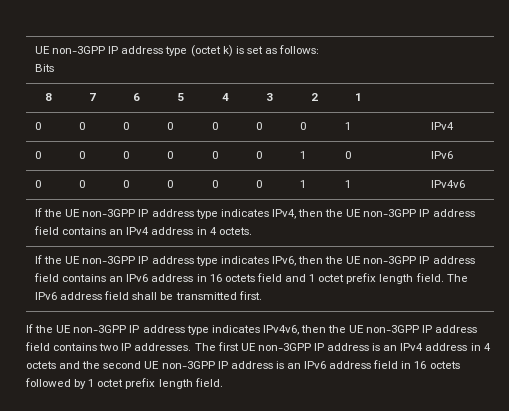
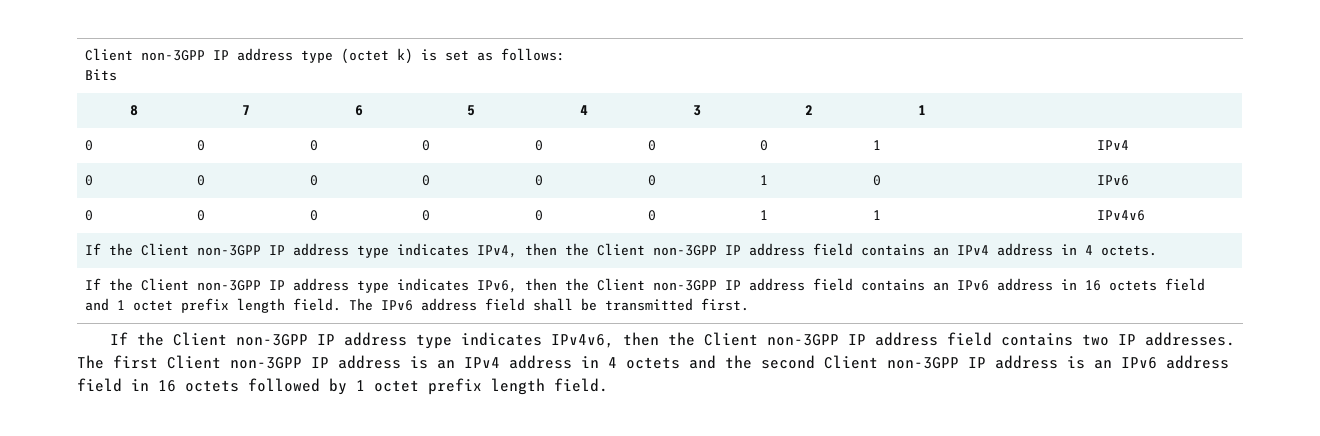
- UE non-3GPP IP address type (octet k) is set as follows:
+ Client non-3GPP IP address type (octet k) is set as follows:
- If the UE non-3GPP IP address type indicates IPv4, then the UE non-3GPP IP address field contains an IPv4 address in 4 octets.
+ If the Client non-3GPP IP address type indicates IPv4, then the Client non-3GPP IP address field contains an IPv4 address in 4 octets.
- If the UE non-3GPP IP address type indicates IPv6, then the UE non-3GPP IP address field contains an IPv6 address in 16 octets field and 1 octet prefix length field. The IPv6 address field shall be transmitted first.
+ If the Client non-3GPP IP address type indicates IPv6, then the Client non-3GPP IP address field contains an IPv6 address in 16 octets field and 1 octet prefix length field. The IPv6 address field shall be transmitted first.
- If the UE non-3GPP IP address type indicates IPv4v6, then the UE non-3GPP IP address field contains two IP addresses.
+ If the Client non-3GPP IP address type indicates IPv4v6, then the Client non-3GPP IP address field contains two IP addresses.
- The first UE non-3GPP IP address is an IPv4 address in 4 octets and the second UE non-3GPP IP address is an IPv6 address field in 16 octets followed by 1 octet prefix length field.
+ The first Client non-3GPP IP address is an IPv4 address in 4 octets and the second Client non-3GPP IP address is an IPv6 address field in 16 octets followed by 1 octet prefix length field.

